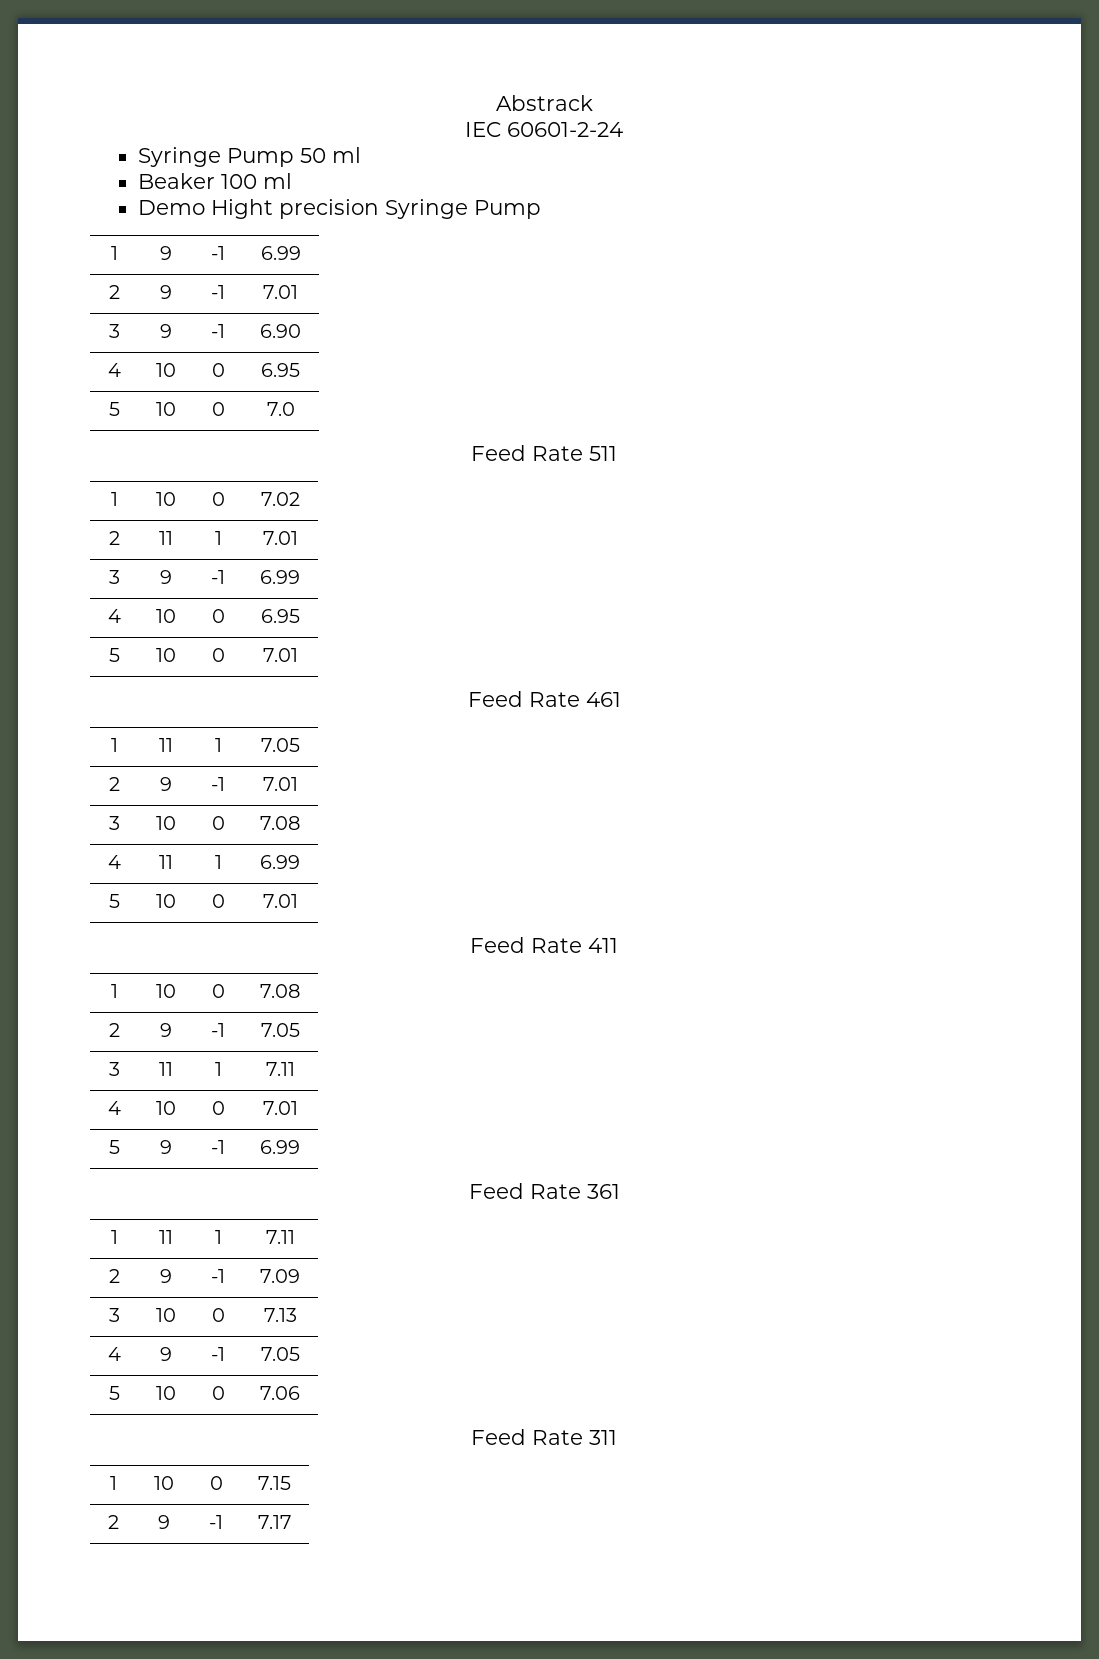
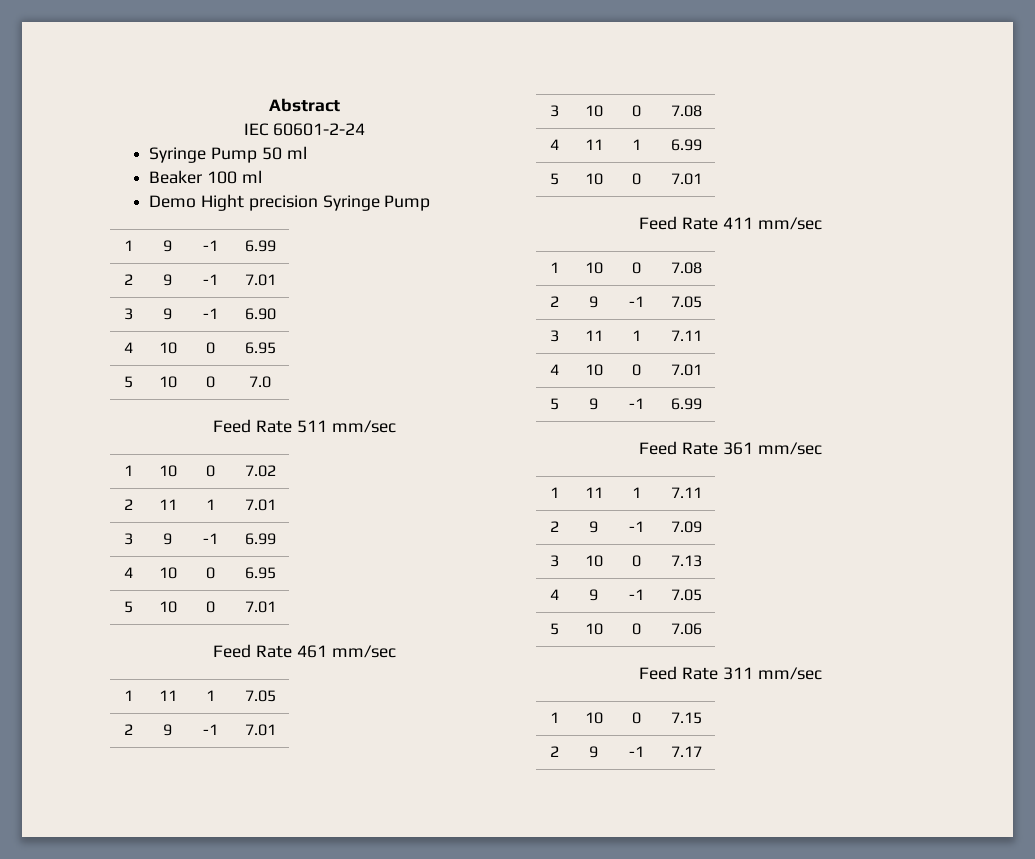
- Abstrack
+ Abstract
- Feed Rate 511
+ Feed Rate 511 mm/sec
- Feed Rate 461
+ Feed Rate 461 mm/sec
- Feed Rate 411
+ Feed Rate 411 mm/sec
- Feed Rate 361
+ Feed Rate 361 mm/sec
- Feed Rate 311
+ Feed Rate 311 mm/sec

